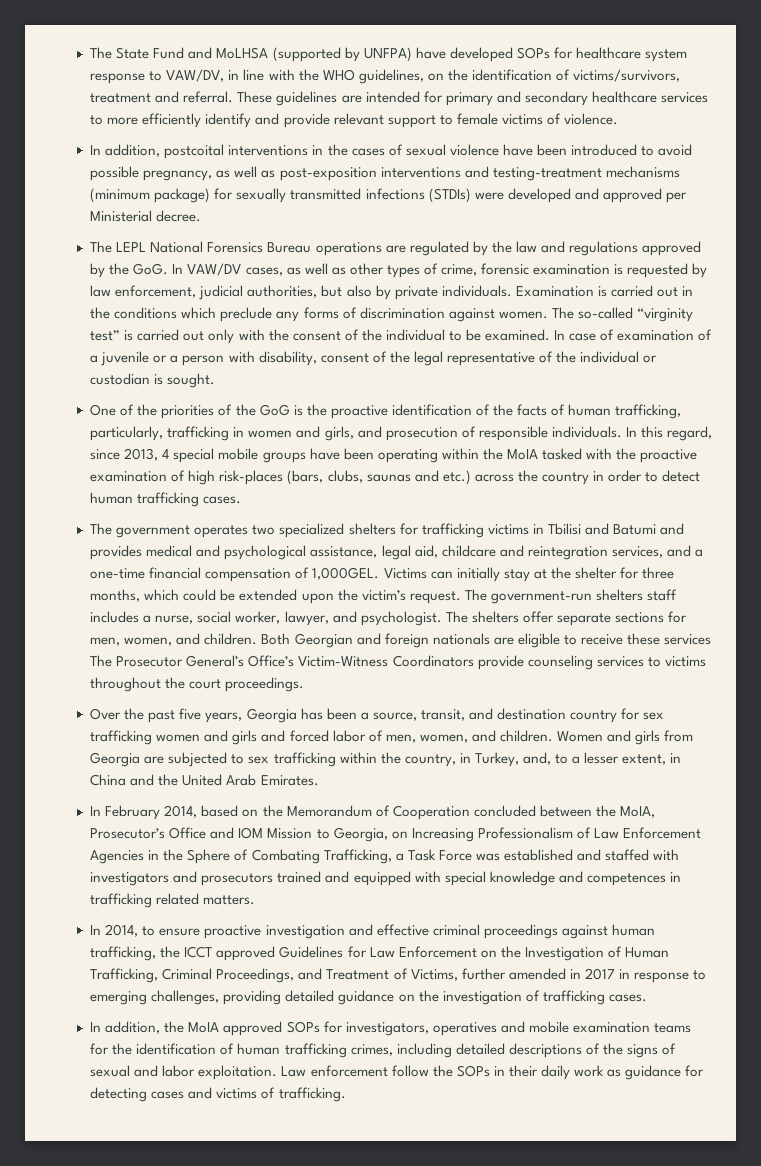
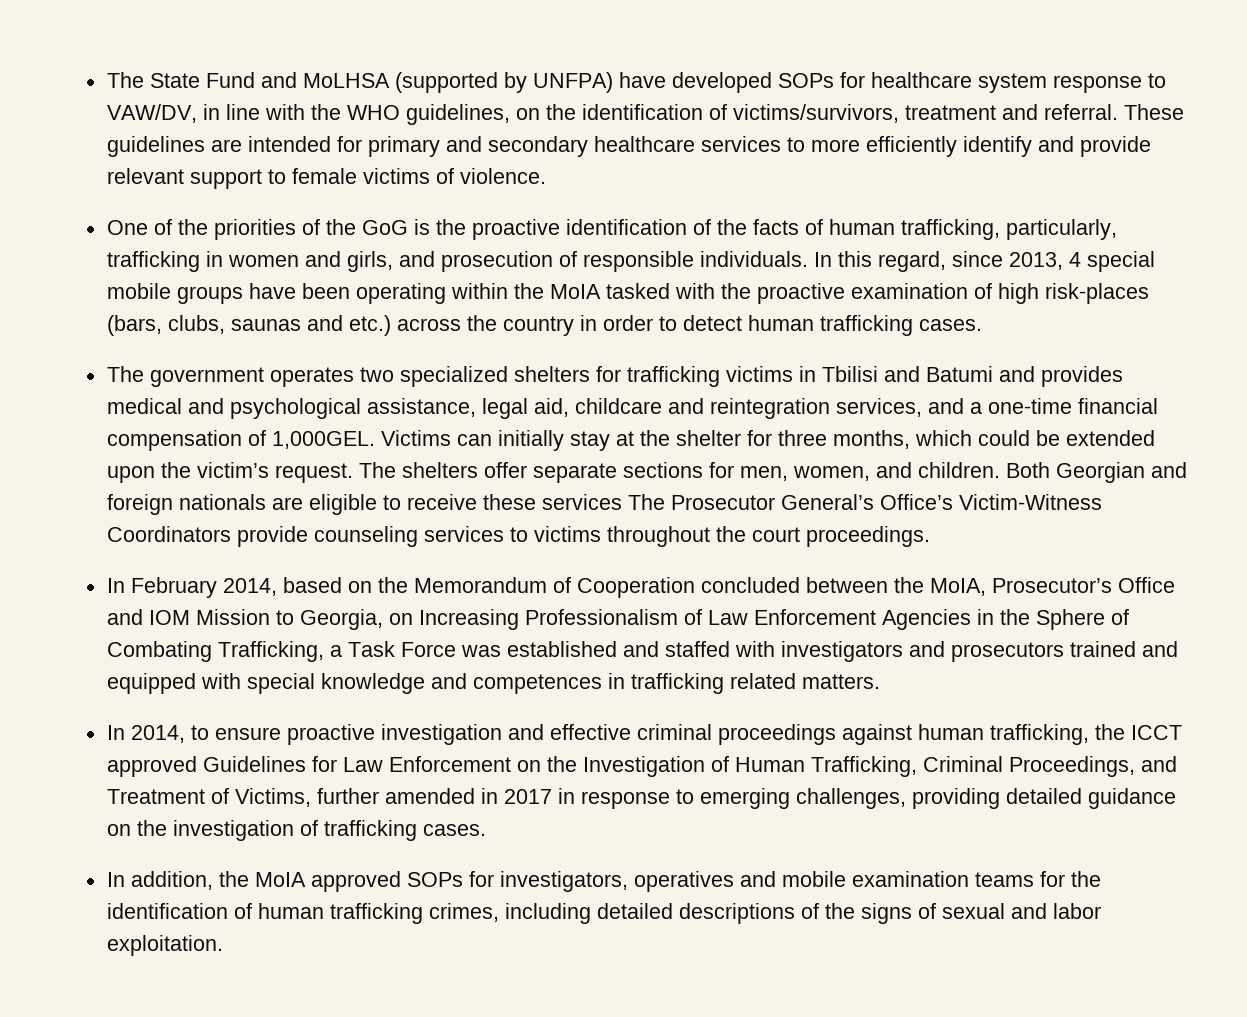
- In addition, postcoital interventions in the cases of sexual violence have been introduced to avoid possible pregnancy, as well as post-exposition interventions and testing-treatment mechanisms (minimum package) for sexually transmitted infections (STDIs) were developed and approved per Ministerial decree.
- The LEPL National Forensics Bureau operations are regulated by the law and regulations approved by the GoG. In VAW/DV cases, as well as other types of crime, forensic examination is requested by law enforcement, judicial authorities, but also by private individuals. Examination is carried out in the conditions which preclude any forms of discrimination against women. The so-called “virginity test” is carried out only with the consent of the individual to be examined. In case of examination of a juvenile or a person with disability, consent of the legal representative of the individual or custodian is sought.
- The government-run shelters staff includes a nurse, social worker, lawyer, and psychologist. The shelters offer separate sections for men, women, and children.
+ The shelters offer separate sections for men, women, and children.
- Over the past five years, Georgia has been a source, transit, and destination country for sex trafficking women and girls and forced labor of men, women, and children. Women and girls from Georgia are subjected to sex trafficking within the country, in Turkey, and, to a lesser extent, in China and the United Arab Emirates.
- Law enforcement follow the SOPs in their daily work as guidance for detecting cases and victims of trafficking.

